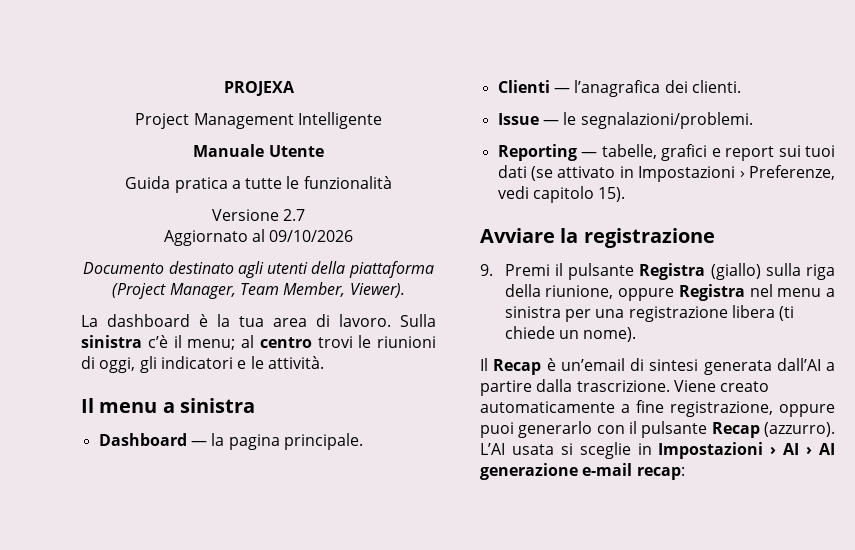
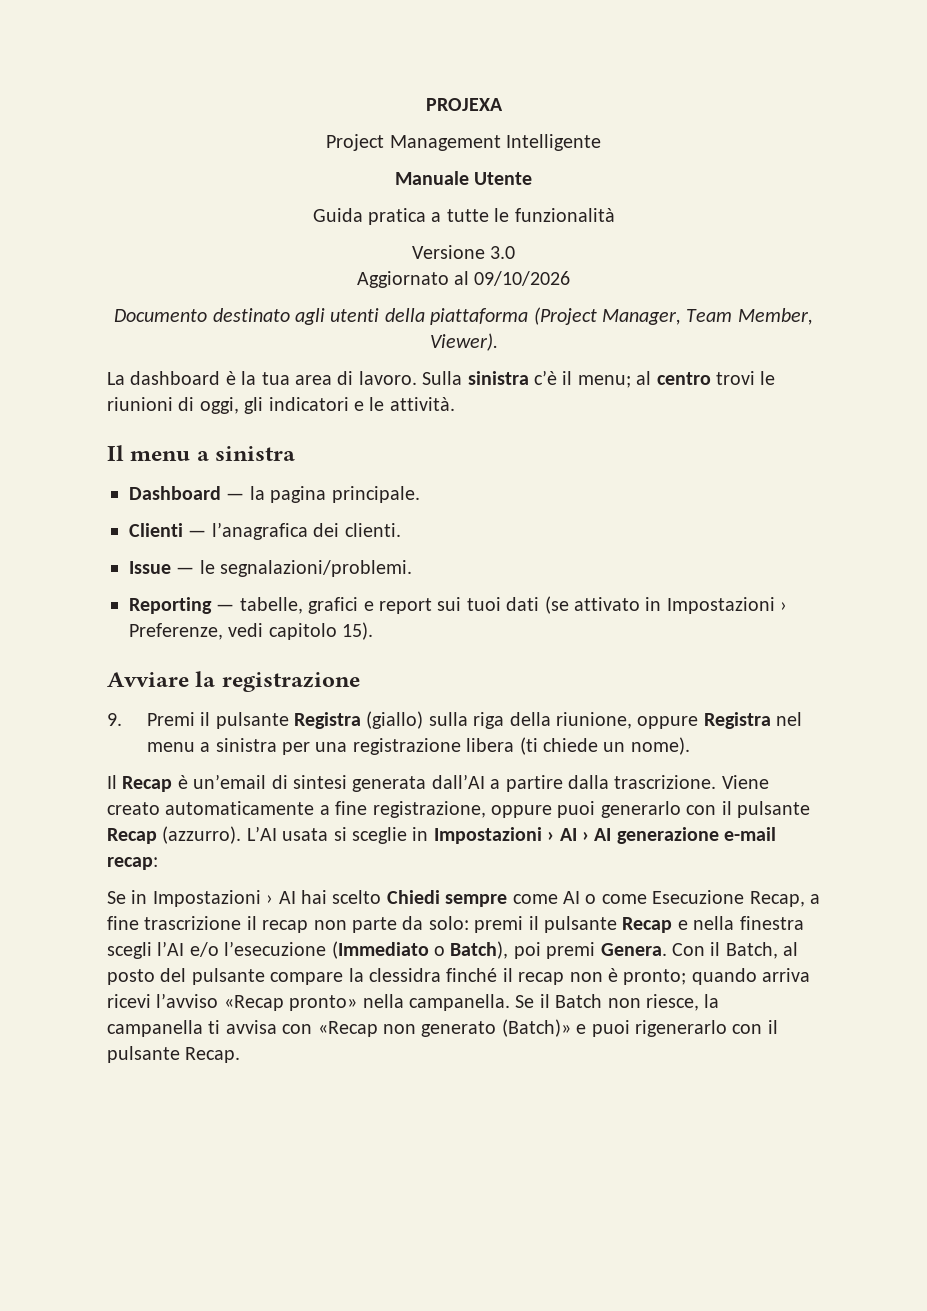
- Versione 2.7
+ Versione 3.0
+ Se in Impostazioni › AI hai scelto Chiedi sempre come AI o come Esecuzione Recap, a fine trascrizione il recap non parte da solo: premi il pulsante Recap e nella finestra scegli l’AI e/o l’esecuzione (Immediato o Batch), poi premi Genera. Con il Batch, al posto del pulsante compare la clessidra finché il recap non è pronto; quando arriva ricevi l’avviso «Recap pronto» nella campanella. Se il Batch non riesce, la campanella ti avvisa con «Recap non generato (Batch)» e puoi rigenerarlo con il pulsante Recap.

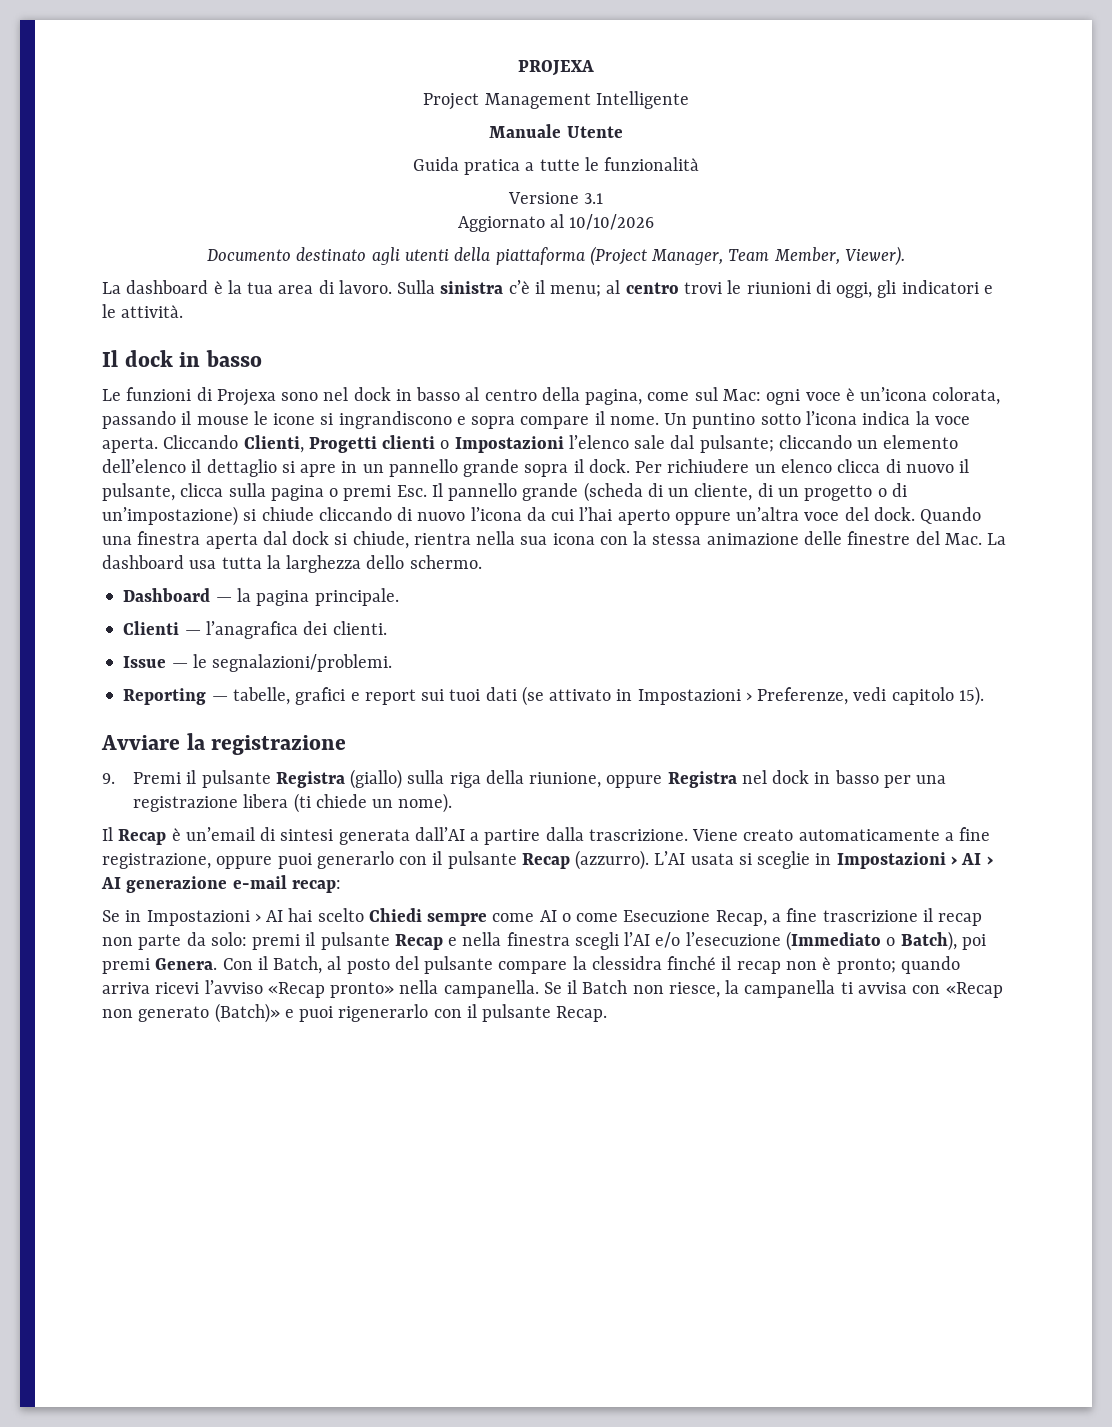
- Versione 3.0
+ Versione 3.1
- Aggiornato al 09/10/2026
+ Aggiornato al 10/10/2026
- Il menu a sinistra
+ Il dock in basso
+ Le funzioni di Projexa sono nel dock in basso al centro della pagina, come sul Mac: ogni voce è un’icona colorata, passando il mouse le icone si ingrandiscono e sopra compare il nome. Un puntino sotto l’icona indica la voce aperta. Cliccando Clienti, Progetti clienti o Impostazioni l’elenco sale dal pulsante; cliccando un elemento dell’elenco il dettaglio si apre in un pannello grande sopra il dock. Per richiudere un elenco clicca di nuovo il pulsante, clicca sulla pagina o premi Esc. Il pannello grande (scheda di un cliente, di un progetto o di un’impostazione) si chiude cliccando di nuovo l’icona da cui l’hai aperto oppure un’altra voce del dock. Quando una finestra aperta dal dock si chiude, rientra nella sua icona con la stessa animazione delle finestre del Mac. La dashboard usa tutta la larghezza dello schermo.
- 9. Premi il pulsante Registra (giallo) sulla riga della riunione, oppure Registra nel menu a sinistra per una registrazione libera (ti chiede un nome).
+ 9. Premi il pulsante Registra (giallo) sulla riga della riunione, oppure Registra nel dock in basso per una registrazione libera (ti chiede un nome).

